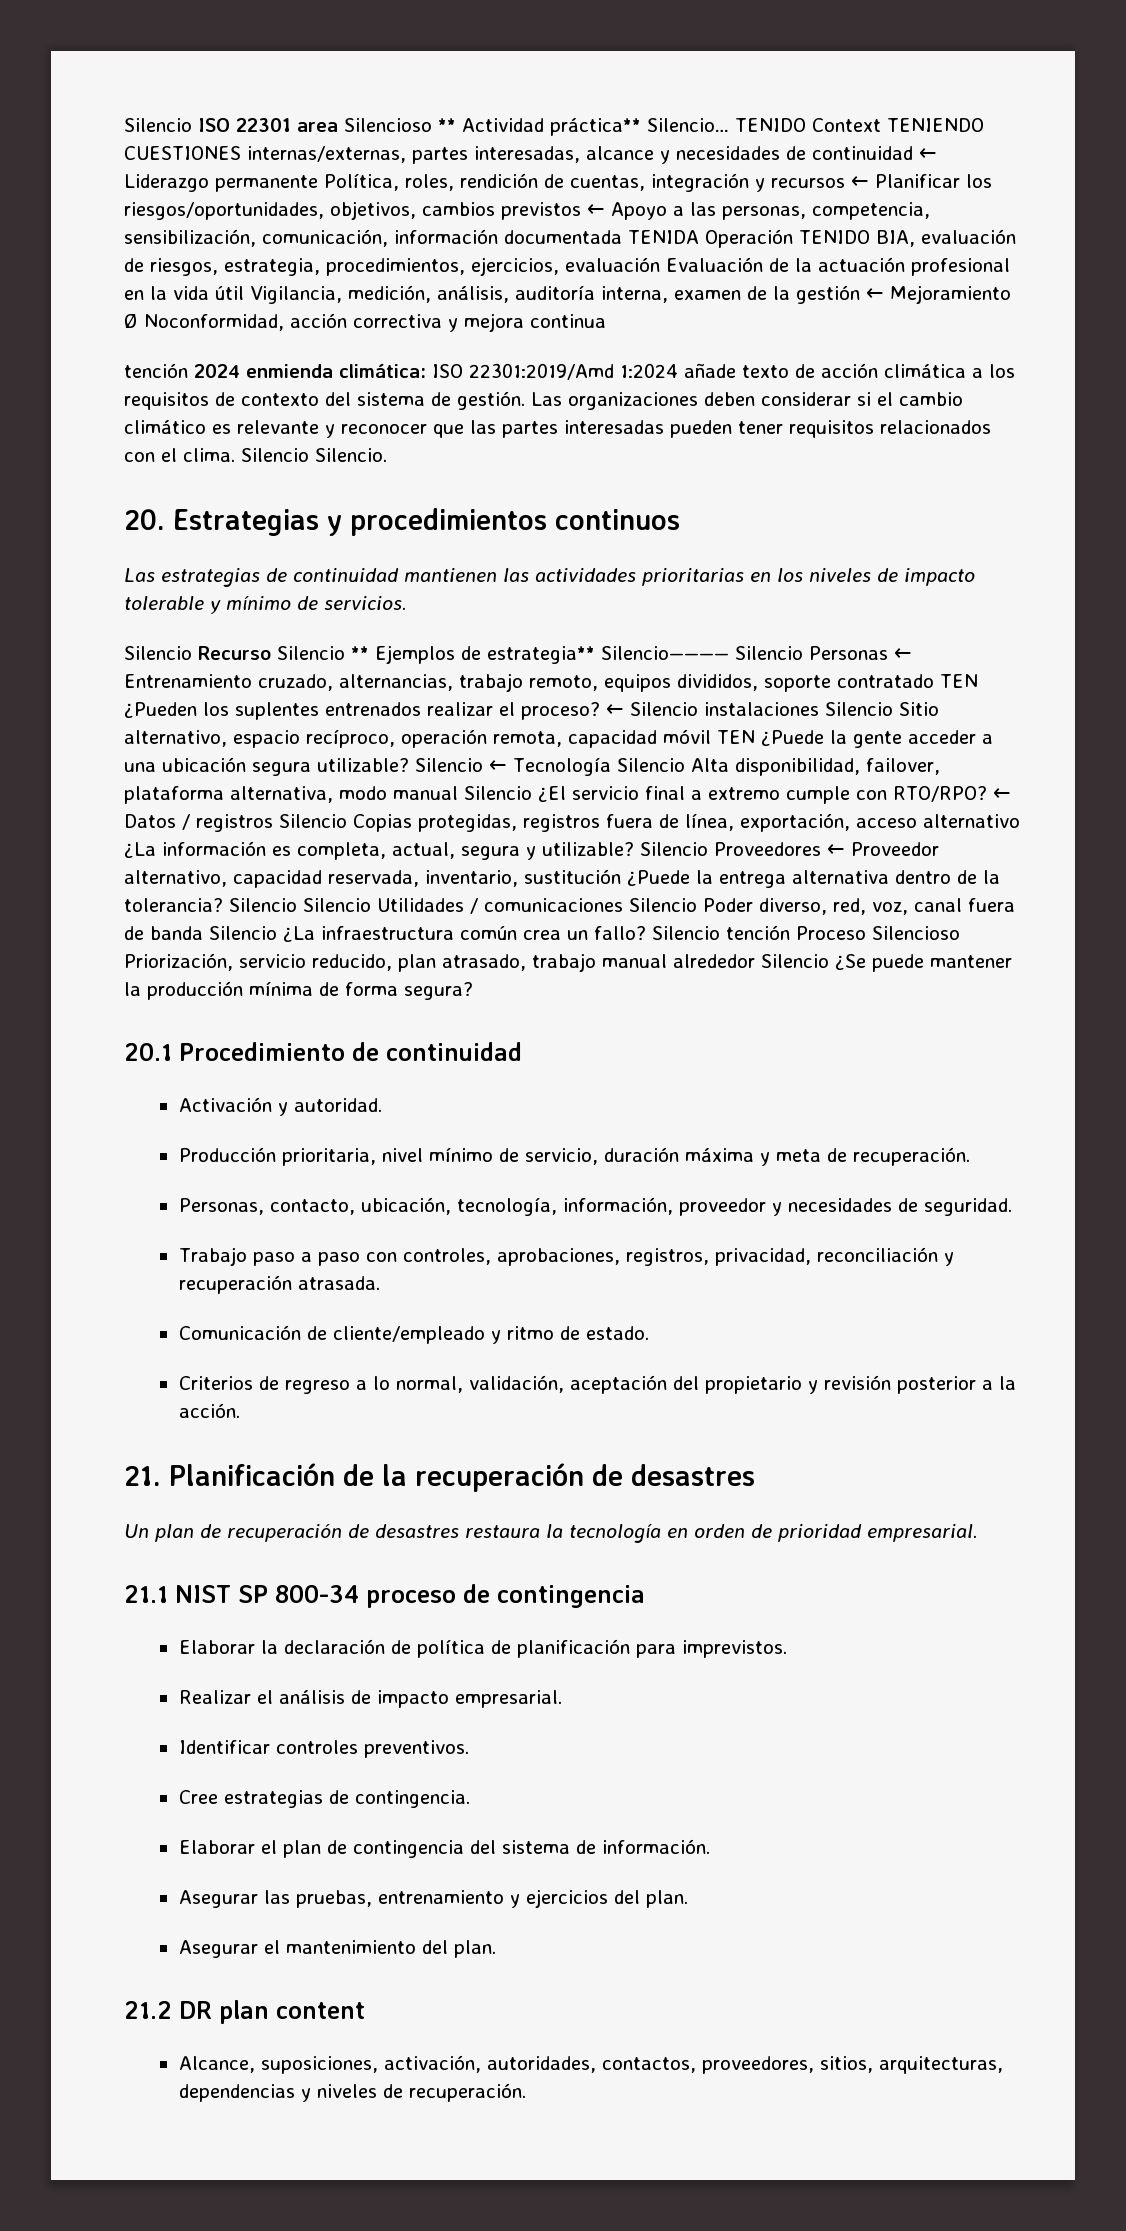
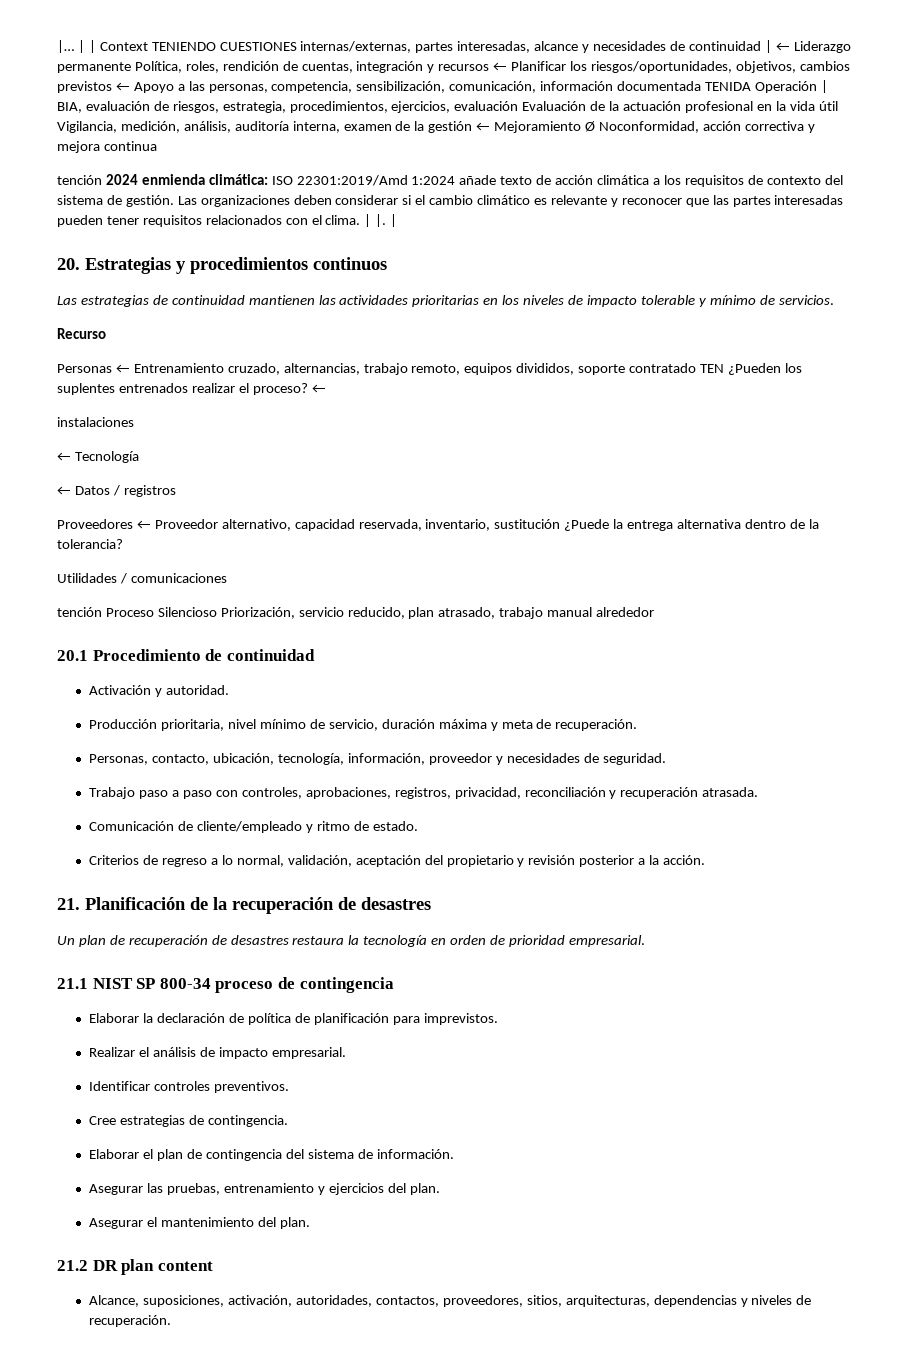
- Silencio ISO 22301 area Silencioso ** Actividad práctica** Silencio… TENIDO Context TENIENDO CUESTIONES internas/externas, partes interesadas, alcance y necesidades de continuidad ← Liderazgo permanente Política, roles, rendición de cuentas, integración y recursos ← Planificar los riesgos/oportunidades, objetivos, cambios previstos ← Apoyo a las personas, competencia, sensibilización, comunicación, información documentada TENIDA Operación TENIDO BIA, evaluación de riesgos, estrategia, procedimientos, ejercicios, evaluación Evaluación de la actuación profesional en la vida útil Vigilancia, medición, análisis, auditoría interna, examen de la gestión ← Mejoramiento Ø Noconformidad, acción correctiva y mejora continua
+ |… | | Context TENIENDO CUESTIONES internas/externas, partes interesadas, alcance y necesidades de continuidad | ← Liderazgo permanente Política, roles, rendición de cuentas, integración y recursos ← Planificar los riesgos/oportunidades, objetivos, cambios previstos ← Apoyo a las personas, competencia, sensibilización, comunicación, información documentada TENIDA Operación | BIA, evaluación de riesgos, estrategia, procedimientos, ejercicios, evaluación Evaluación de la actuación profesional en la vida útil Vigilancia, medición, análisis, auditoría interna, examen de la gestión ← Mejoramiento Ø Noconformidad, acción correctiva y mejora continua
- Silencio Silencio.
+ | |. |
- Silencio Recurso Silencio ** Ejemplos de estrategia** Silencio———— Silencio Personas ← Entrenamiento cruzado, alternancias, trabajo remoto, equipos divididos, soporte contratado TEN ¿Pueden los suplentes entrenados realizar el proceso? ← Silencio instalaciones Silencio Sitio alternativo, espacio recíproco, operación remota, capacidad móvil TEN ¿Puede la gente acceder a una ubicación segura utilizable? Silencio ← Tecnología Silencio Alta disponibilidad, failover, plataforma alternativa, modo manual Silencio ¿El servicio final a extremo cumple con RTO/RPO? ← Datos / registros Silencio Copias protegidas, registros fuera de línea, exportación, acceso alternativo ¿La información es completa, actual, segura y utilizable? Silencio Proveedores ← Proveedor alternativo, capacidad reservada, inventario, sustitución ¿Puede la entrega alternativa dentro de la tolerancia? Silencio Silencio Utilidades / comunicaciones Silencio Poder diverso, red, voz, canal fuera de banda Silencio ¿La infraestructura común crea un fallo? Silencio tención Proceso Silencioso Priorización, servicio reducido, plan atrasado, trabajo manual alrededor Silencio ¿Se puede mantener la producción mínima de forma segura?
+ Recurso
+ Personas ← Entrenamiento cruzado, alternancias, trabajo remoto, equipos divididos, soporte contratado TEN ¿Pueden los suplentes entrenados realizar el proceso? ←
+ instalaciones
+ ← Tecnología
+ ← Datos / registros
+ Proveedores ← Proveedor alternativo, capacidad reservada, inventario, sustitución ¿Puede la entrega alternativa dentro de la tolerancia?
+ Utilidades / comunicaciones
+ tención Proceso Silencioso Priorización, servicio reducido, plan atrasado, trabajo manual alrededor

